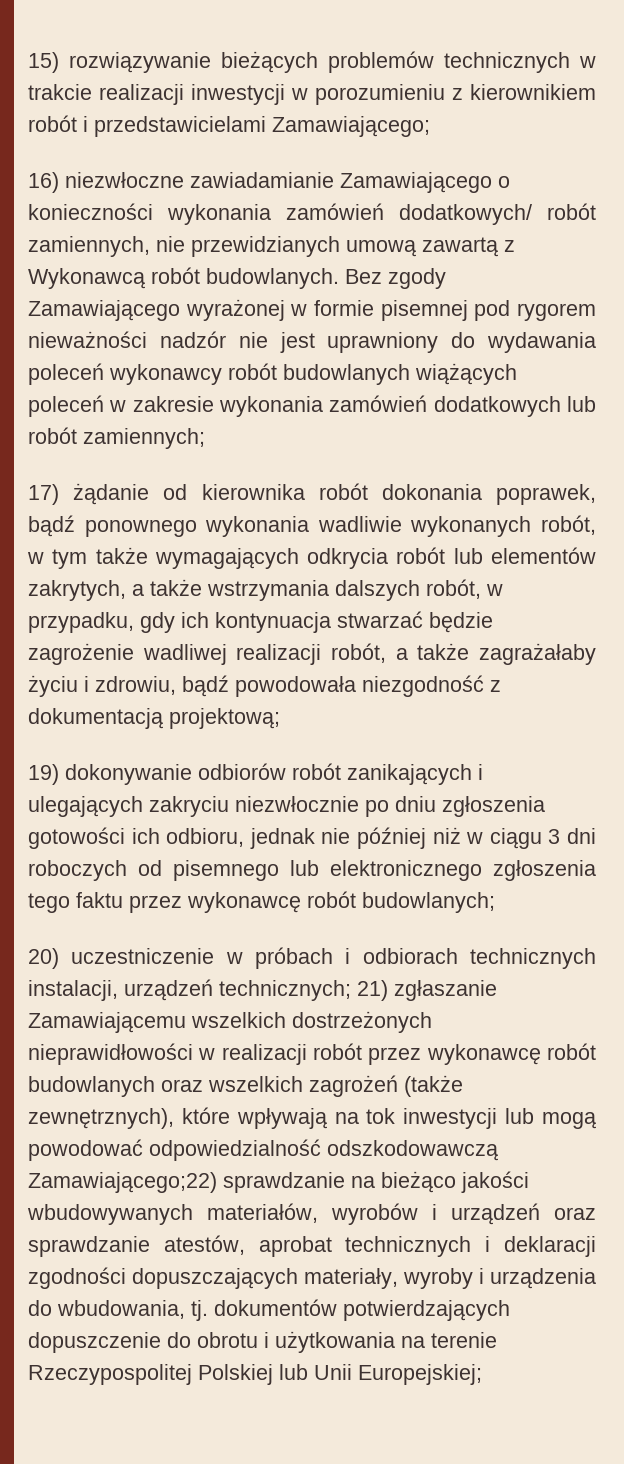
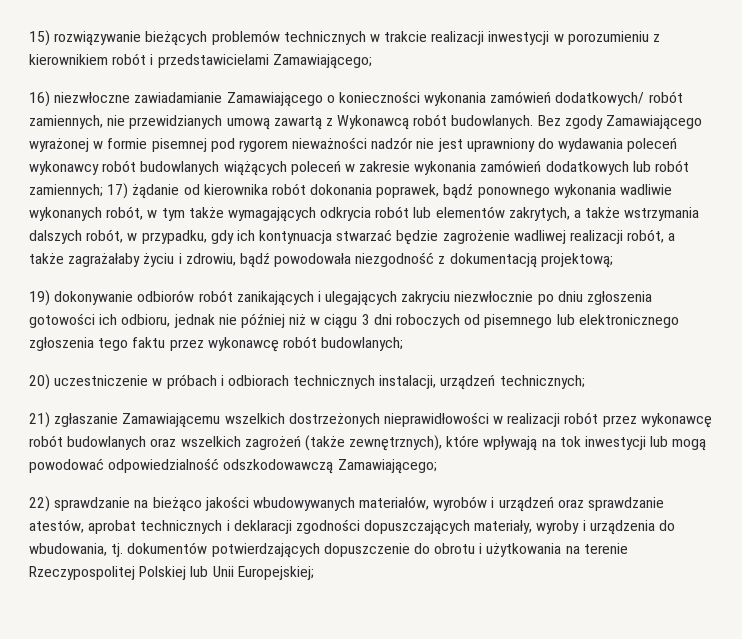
- Bez zgody Zamawiającego wyrażonej w formie pisemnej pod rygorem nieważności nadzór nie jest uprawniony do wydawania poleceń wykonawcy robót budowlanych wiążących poleceń w zakresie wykonania zamówień dodatkowych lub robót zamiennych;
- 17) żądanie od kierownika robót dokonania poprawek, bądź ponownego wykonania wadliwie wykonanych robót, w tym także wymagających odkrycia robót lub elementów zakrytych, a także wstrzymania dalszych robót, w przypadku, gdy ich kontynuacja stwarzać będzie zagrożenie wadliwej realizacji robót, a także zagrażałaby życiu i zdrowiu, bądź powodowała niezgodność z dokumentacją projektową;
+ Bez zgody Zamawiającego wyrażonej w formie pisemnej pod rygorem nieważności nadzór nie jest uprawniony do wydawania poleceń wykonawcy robót budowlanych wiążących poleceń w zakresie wykonania zamówień dodatkowych lub robót zamiennych; 17) żądanie od kierownika robót dokonania poprawek, bądź ponownego wykonania wadliwie wykonanych robót, w tym także wymagających odkrycia robót lub elementów zakrytych, a także wstrzymania dalszych robót, w przypadku, gdy ich kontynuacja stwarzać będzie zagrożenie wadliwej realizacji robót, a także zagrażałaby życiu i zdrowiu, bądź powodowała niezgodność z dokumentacją projektową;
- 20) uczestniczenie w próbach i odbiorach technicznych instalacji, urządzeń technicznych; 21) zgłaszanie Zamawiającemu wszelkich dostrzeżonych nieprawidłowości w realizacji robót przez wykonawcę robót budowlanych oraz wszelkich zagrożeń (także zewnętrznych), które wpływają na tok inwestycji lub mogą powodować odpowiedzialność odszkodowawczą Zamawiającego;22) sprawdzanie na bieżąco jakości wbudowywanych materiałów, wyrobów i urządzeń oraz sprawdzanie atestów, aprobat technicznych i deklaracji zgodności dopuszczających materiały, wyroby i urządzenia do wbudowania, tj. dokumentów potwierdzających dopuszczenie do obrotu i użytkowania na terenie Rzeczypospolitej Polskiej lub Unii Europejskiej;
+ 20) uczestniczenie w próbach i odbiorach technicznych instalacji, urządzeń technicznych;
+ 21) zgłaszanie Zamawiającemu wszelkich dostrzeżonych nieprawidłowości w realizacji robót przez wykonawcę robót budowlanych oraz wszelkich zagrożeń (także zewnętrznych), które wpływają na tok inwestycji lub mogą powodować odpowiedzialność odszkodowawczą Zamawiającego;
+ 22) sprawdzanie na bieżąco jakości wbudowywanych materiałów, wyrobów i urządzeń oraz sprawdzanie atestów, aprobat technicznych i deklaracji zgodności dopuszczających materiały, wyroby i urządzenia do wbudowania, tj. dokumentów potwierdzających dopuszczenie do obrotu i użytkowania na terenie Rzeczypospolitej Polskiej lub Unii Europejskiej;

